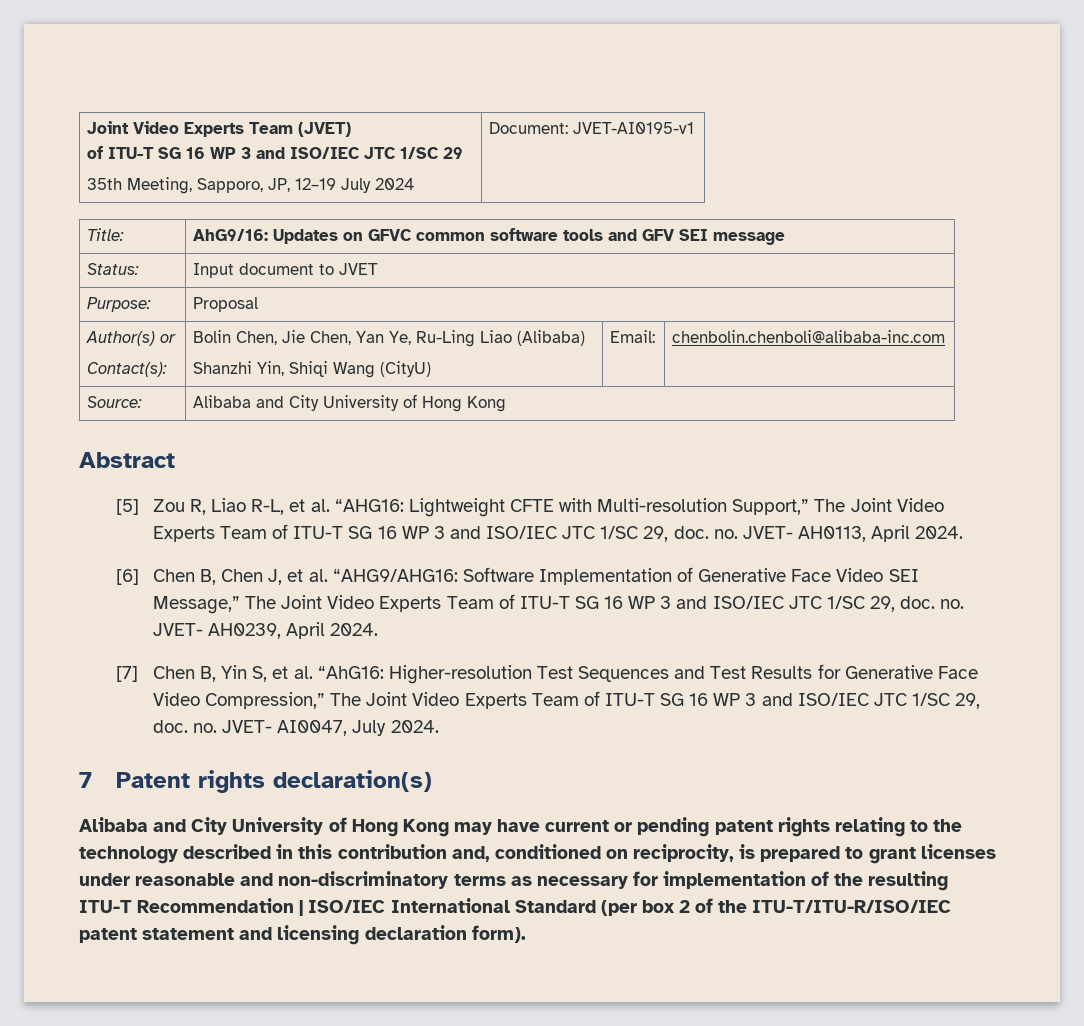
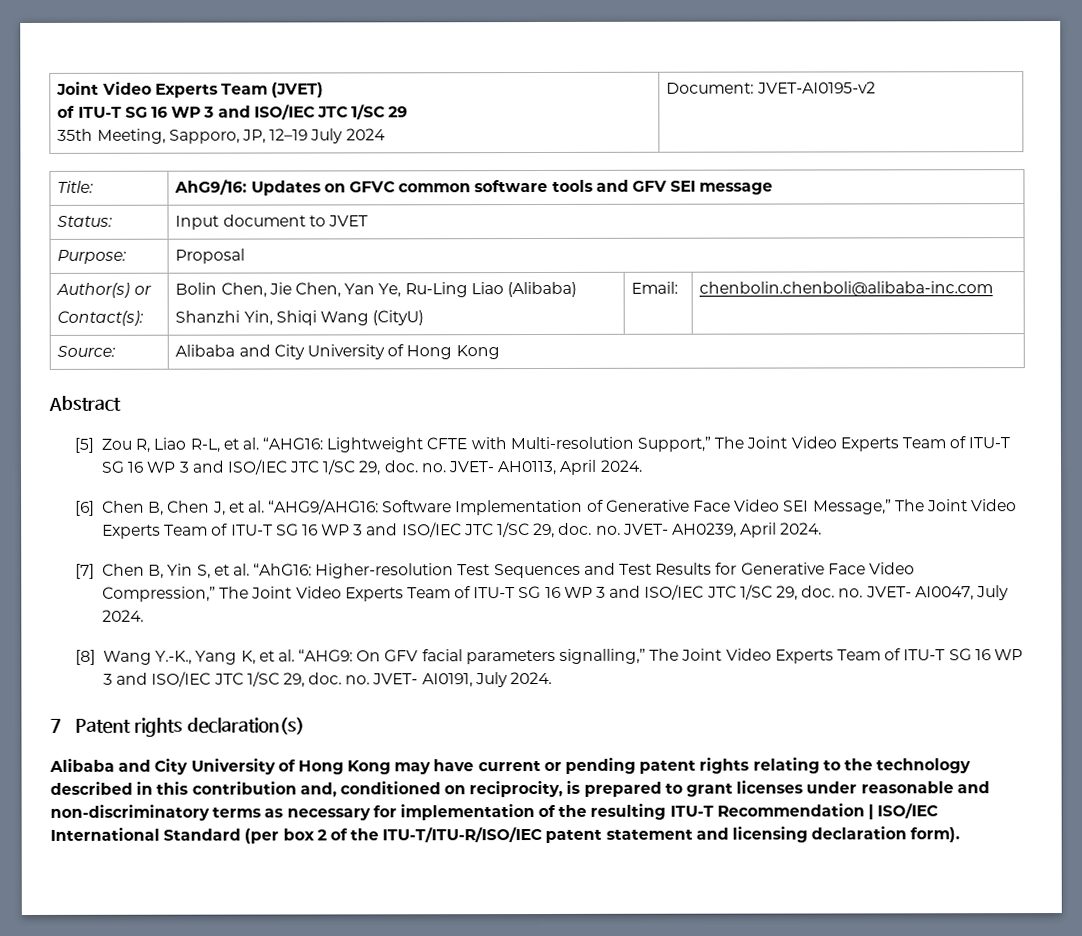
  Joint Video Experts Team (JVET)
  of ITU-T SG 16 WP 3 and ISO/IEC JTC 1/SC 29
- 35th Meeting, Sapporo, JP, 12–19 July 2024 | Document: JVET-AI0195-v1
+ 35th Meeting, Sapporo, JP, 12–19 July 2024 | Document: JVET-AI0195-v2
+ [8] Wang Y.-K., Yang K, et al. “AHG9: On GFV facial parameters signalling,” The Joint Video Experts Team of ITU-T SG 16 WP 3 and ISO/IEC JTC 1/SC 29, doc. no. JVET- AI0191, July 2024.

